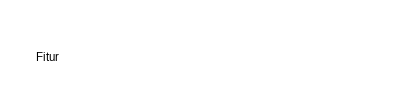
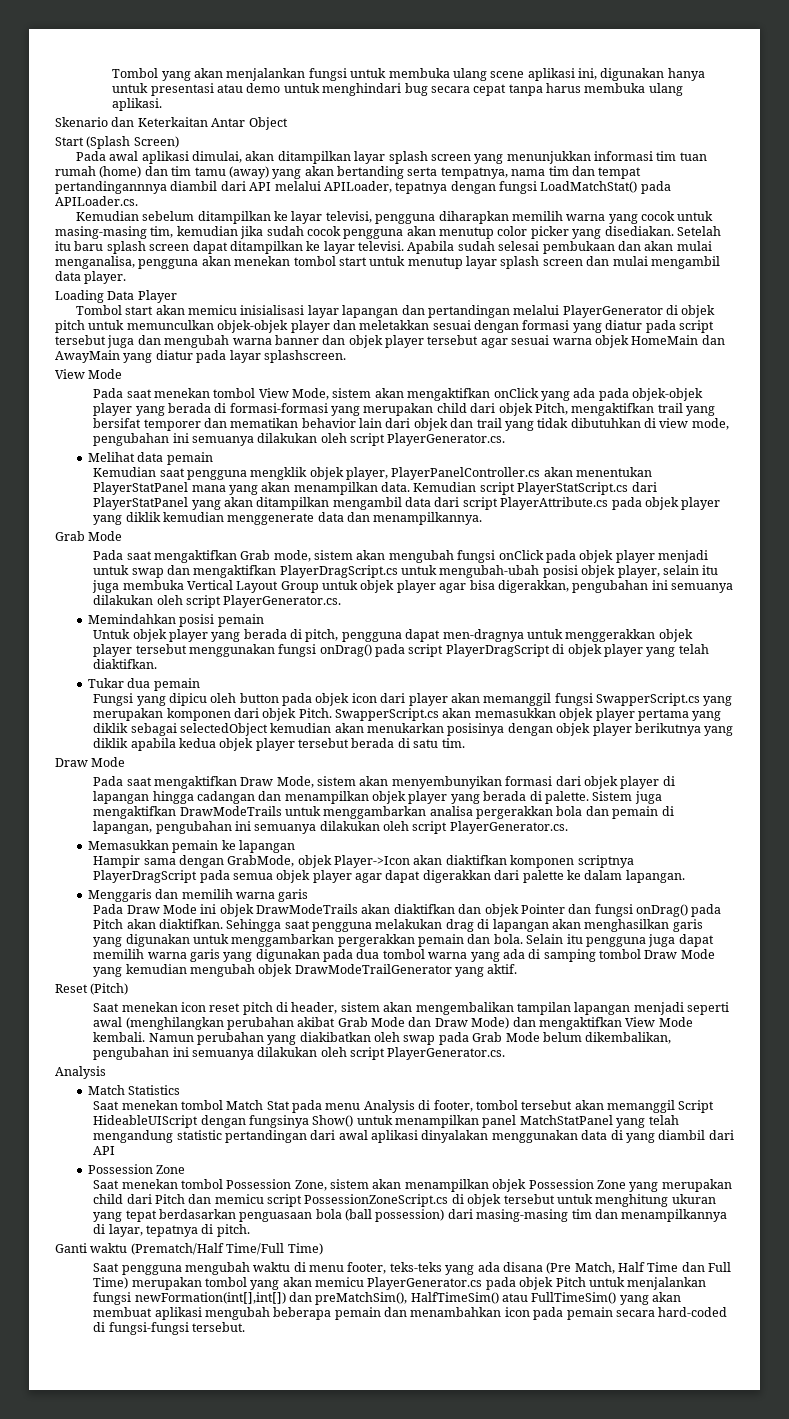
- Fitur
+ Tombol yang akan menjalankan fungsi untuk membuka ulang scene aplikasi ini, digunakan hanya untuk presentasi atau demo untuk menghindari bug secara cepat tanpa harus membuka ulang aplikasi.
+ Skenario dan Keterkaitan Antar Object
+ Start (Splash Screen)
+ Pada awal aplikasi dimulai, akan ditampilkan layar splash screen yang menunjukkan informasi tim tuan rumah (home) dan tim tamu (away) yang akan bertanding serta tempatnya, nama tim dan tempat pertandingannnya diambil dari API melalui APILoader, tepatnya dengan fungsi LoadMatchStat() pada APILoader.cs.
+ Kemudian sebelum ditampilkan ke layar televisi, pengguna diharapkan memilih warna yang cocok untuk masing-masing tim, kemudian jika sudah cocok pengguna akan menutup color picker yang disediakan. Setelah itu baru splash screen dapat ditampilkan ke layar televisi. Apabila sudah selesai pembukaan dan akan mulai menganalisa, pengguna akan menekan tombol start untuk menutup layar splash screen dan mulai mengambil data player.
+ Loading Data Player
+ Tombol start akan memicu inisialisasi layar lapangan dan pertandingan melalui PlayerGenerator di objek pitch untuk memunculkan objek-objek player dan meletakkan sesuai dengan formasi yang diatur pada script tersebut juga dan mengubah warna banner dan objek player tersebut agar sesuai warna objek HomeMain dan AwayMain yang diatur pada layar splashscreen.
+ View Mode
+ Pada saat menekan tombol View Mode, sistem akan mengaktifkan onClick yang ada pada objek-objek player yang berada di formasi-formasi yang merupakan child dari objek Pitch, mengaktifkan trail yang bersifat temporer dan mematikan behavior lain dari objek dan trail yang tidak dibutuhkan di view mode, pengubahan ini semuanya dilakukan oleh script PlayerGenerator.cs.
+ Melihat data pemain
+ Kemudian saat pengguna mengklik objek player, PlayerPanelController.cs akan menentukan PlayerStatPanel mana yang akan menampilkan data. Kemudian script PlayerStatScript.cs dari PlayerStatPanel yang akan ditampilkan mengambil data dari script PlayerAttribute.cs pada objek player yang diklik kemudian menggenerate data dan menampilkannya.
+ Grab Mode
+ Pada saat mengaktifkan Grab mode, sistem akan mengubah fungsi onClick pada objek player menjadi untuk swap dan mengaktifkan PlayerDragScript.cs untuk mengubah-ubah posisi objek player, selain itu juga membuka Vertical Layout Group untuk objek player agar bisa digerakkan, pengubahan ini semuanya dilakukan oleh script PlayerGenerator.cs.
+ Memindahkan posisi pemain
+ Untuk objek player yang berada di pitch, pengguna dapat men-dragnya untuk menggerakkan objek player tersebut menggunakan fungsi onDrag() pada script PlayerDragScript di objek player yang telah diaktifkan.
+ Tukar dua pemain
+ Fungsi yang dipicu oleh button pada objek icon dari player akan memanggil fungsi SwapperScript.cs yang merupakan komponen dari objek Pitch. SwapperScript.cs akan memasukkan objek player pertama yang diklik sebagai selectedObject kemudian akan menukarkan posisinya dengan objek player berikutnya yang diklik apabila kedua objek player tersebut berada di satu tim.
+ Draw Mode
+ Pada saat mengaktifkan Draw Mode, sistem akan menyembunyikan formasi dari objek player di lapangan hingga cadangan dan menampilkan objek player yang berada di palette. Sistem juga mengaktifkan DrawModeTrails untuk menggambarkan analisa pergerakkan bola dan pemain di lapangan, pengubahan ini semuanya dilakukan oleh script PlayerGenerator.cs.
+ Memasukkan pemain ke lapangan
+ Hampir sama dengan GrabMode, objek Player->Icon akan diaktifkan komponen scriptnya PlayerDragScript pada semua objek player agar dapat digerakkan dari palette ke dalam lapangan.
+ Menggaris dan memilih warna garis
+ Pada Draw Mode ini objek DrawModeTrails akan diaktifkan dan objek Pointer dan fungsi onDrag() pada Pitch akan diaktifkan. Sehingga saat pengguna melakukan drag di lapangan akan menghasilkan garis yang digunakan untuk menggambarkan pergerakkan pemain dan bola. Selain itu pengguna juga dapat memilih warna garis yang digunakan pada dua tombol warna yang ada di samping tombol Draw Mode yang kemudian mengubah objek DrawModeTrailGenerator yang aktif.
+ Reset (Pitch)
+ Saat menekan icon reset pitch di header, sistem akan mengembalikan tampilan lapangan menjadi seperti awal (menghilangkan perubahan akibat Grab Mode dan Draw Mode) dan mengaktifkan View Mode kembali. Namun perubahan yang diakibatkan oleh swap pada Grab Mode belum dikembalikan, pengubahan ini semuanya dilakukan oleh script PlayerGenerator.cs.
+ Analysis
+ Match Statistics
+ Saat menekan tombol Match Stat pada menu Analysis di footer, tombol tersebut akan memanggil Script HideableUIScript dengan fungsinya Show() untuk menampilkan panel MatchStatPanel yang telah mengandung statistic pertandingan dari awal aplikasi dinyalakan menggunakan data di yang diambil dari API
+ Possession Zone
+ Saat menekan tombol Possession Zone, sistem akan menampilkan objek Possession Zone yang merupakan child dari Pitch dan memicu script PossessionZoneScript.cs di objek tersebut untuk menghitung ukuran yang tepat berdasarkan penguasaan bola (ball possession) dari masing-masing tim dan menampilkannya di layar, tepatnya di pitch.
+ Ganti waktu (Prematch/Half Time/Full Time)
+ Saat pengguna mengubah waktu di menu footer, teks-teks yang ada disana (Pre Match, Half Time dan Full Time) merupakan tombol yang akan memicu PlayerGenerator.cs pada objek Pitch untuk menjalankan fungsi newFormation(int[],int[]) dan preMatchSim(), HalfTimeSim() atau FullTimeSim() yang akan membuat aplikasi mengubah beberapa pemain dan menambahkan icon pada pemain secara hard-coded di fungsi-fungsi tersebut.

